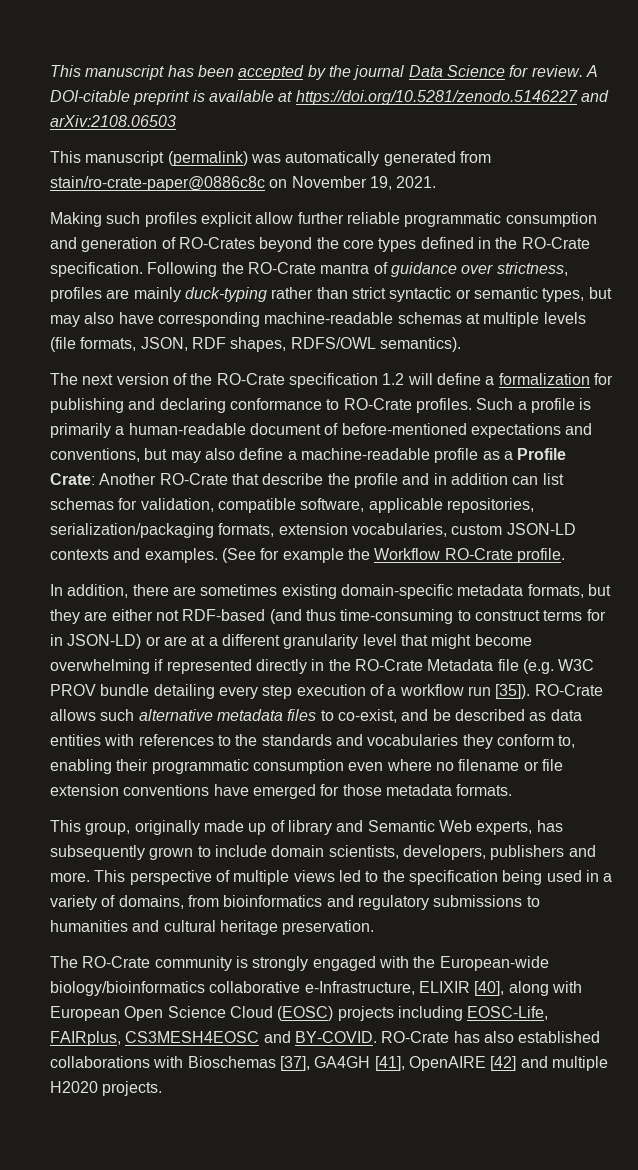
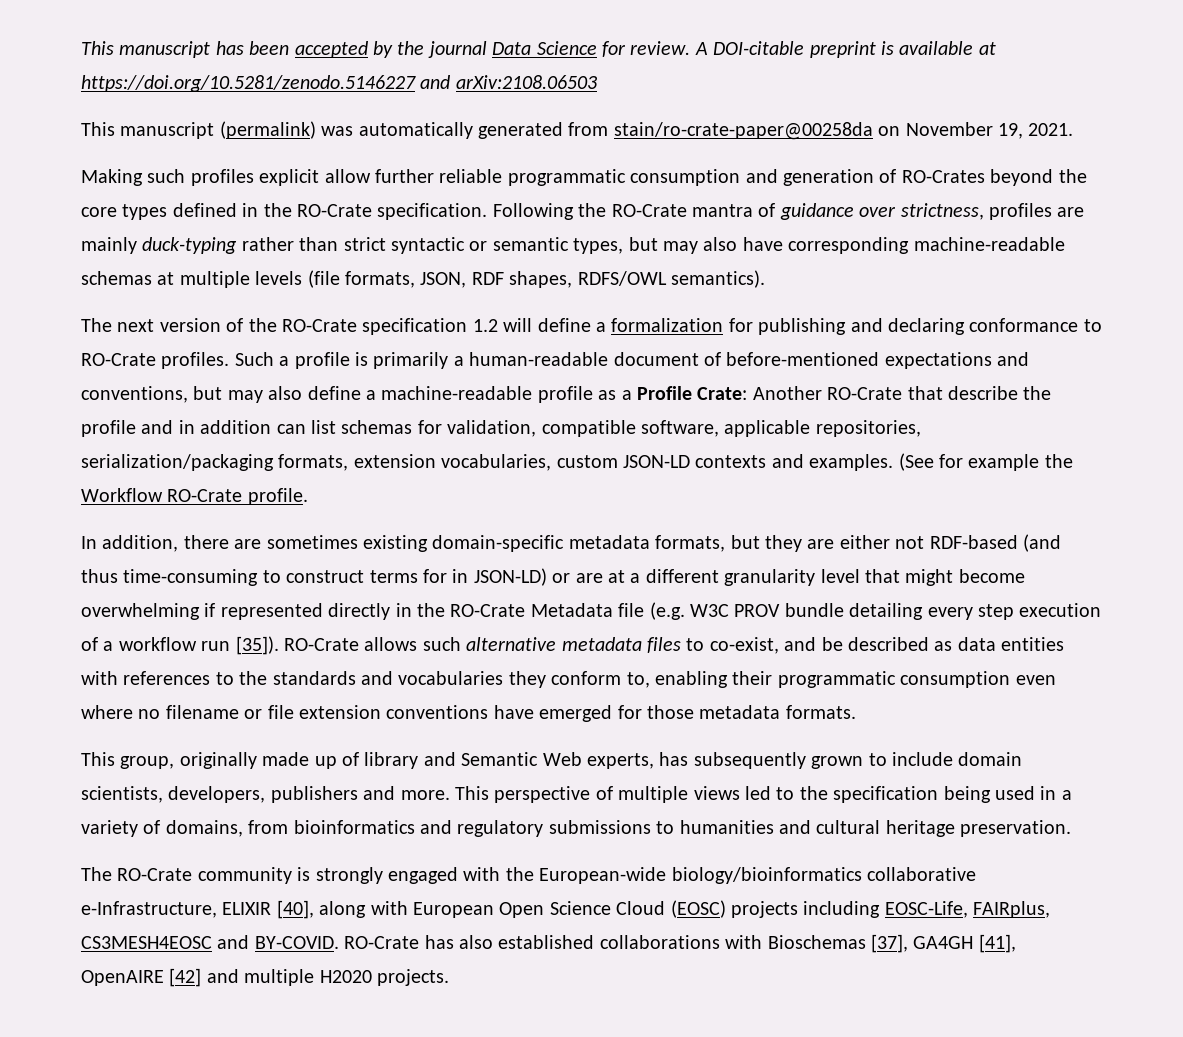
- This manuscript (permalink) was automatically generated from stain/ro-crate-paper@0886c8c on November 19, 2021.
+ This manuscript (permalink) was automatically generated from stain/ro-crate-paper@00258da on November 19, 2021.

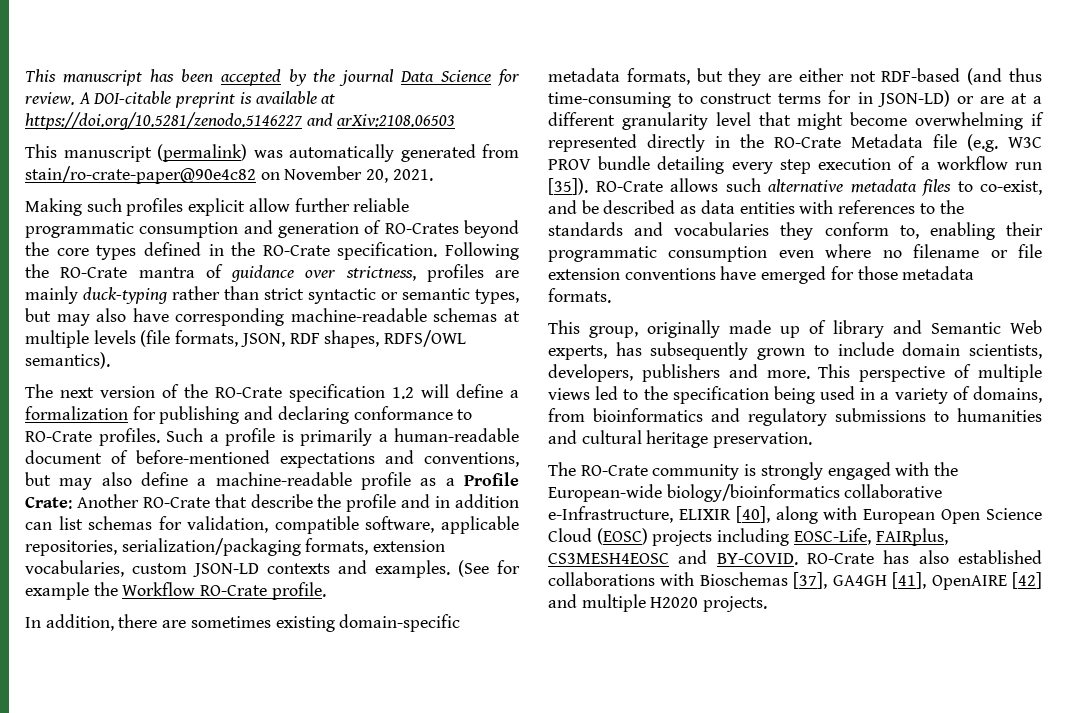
- This manuscript (permalink) was automatically generated from stain/ro-crate-paper@00258da on November 19, 2021.
+ This manuscript (permalink) was automatically generated from stain/ro-crate-paper@90e4c82 on November 20, 2021.

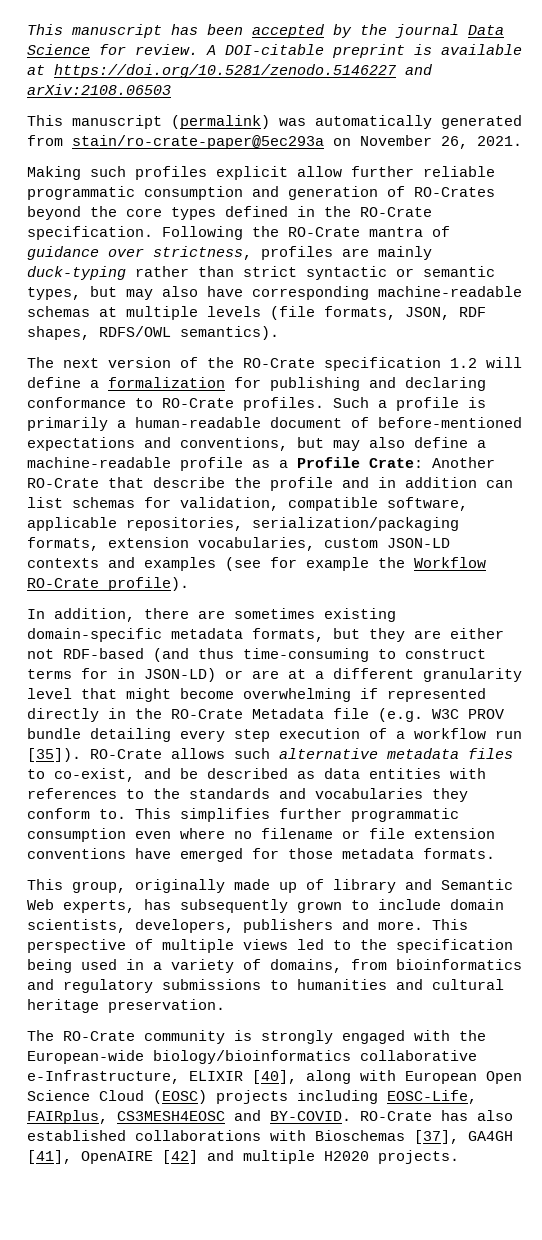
- This manuscript (permalink) was automatically generated from stain/ro-crate-paper@90e4c82 on November 20, 2021.
+ This manuscript (permalink) was automatically generated from stain/ro-crate-paper@5ec293a on November 26, 2021.
- Such a profile is primarily a human-readable document of before-mentioned expectations and conventions, but may also define a machine-readable profile as a Profile Crate: Another RO-Crate that describe the profile and in addition can list schemas for validation, compatible software, applicable repositories, serialization/packaging formats, extension vocabularies, custom JSON-LD contexts and examples. (See for example the Workflow RO-Crate profile.
+ Such a profile is primarily a human-readable document of before-mentioned expectations and conventions, but may also define a machine-readable profile as a Profile Crate: Another RO-Crate that describe the profile and in addition can list schemas for validation, compatible software, applicable repositories, serialization/packaging formats, extension vocabularies, custom JSON-LD contexts and examples (see for example the Workflow RO-Crate profile).
- RO-Crate allows such alternative metadata files to co-exist, and be described as data entities with references to the standards and vocabularies they conform to, enabling their programmatic consumption even where no filename or file extension conventions have emerged for those metadata formats.
+ RO-Crate allows such alternative metadata files to co-exist, and be described as data entities with references to the standards and vocabularies they conform to. This simplifies further programmatic consumption even where no filename or file extension conventions have emerged for those metadata formats.

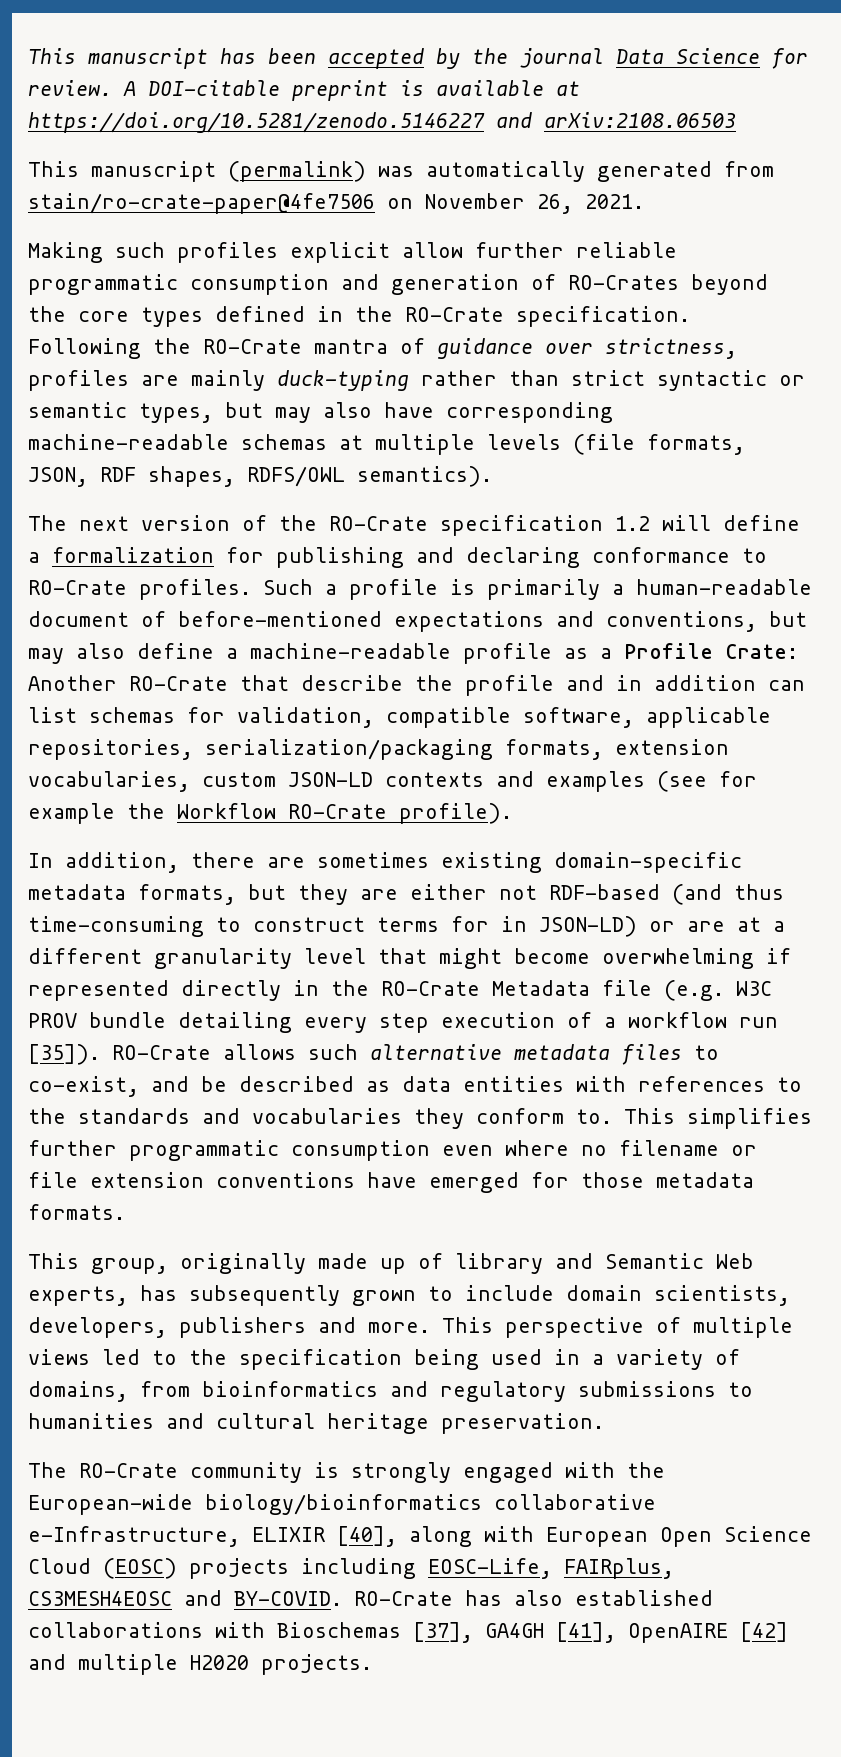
- This manuscript (permalink) was automatically generated from stain/ro-crate-paper@5ec293a on November 26, 2021.
+ This manuscript (permalink) was automatically generated from stain/ro-crate-paper@4fe7506 on November 26, 2021.

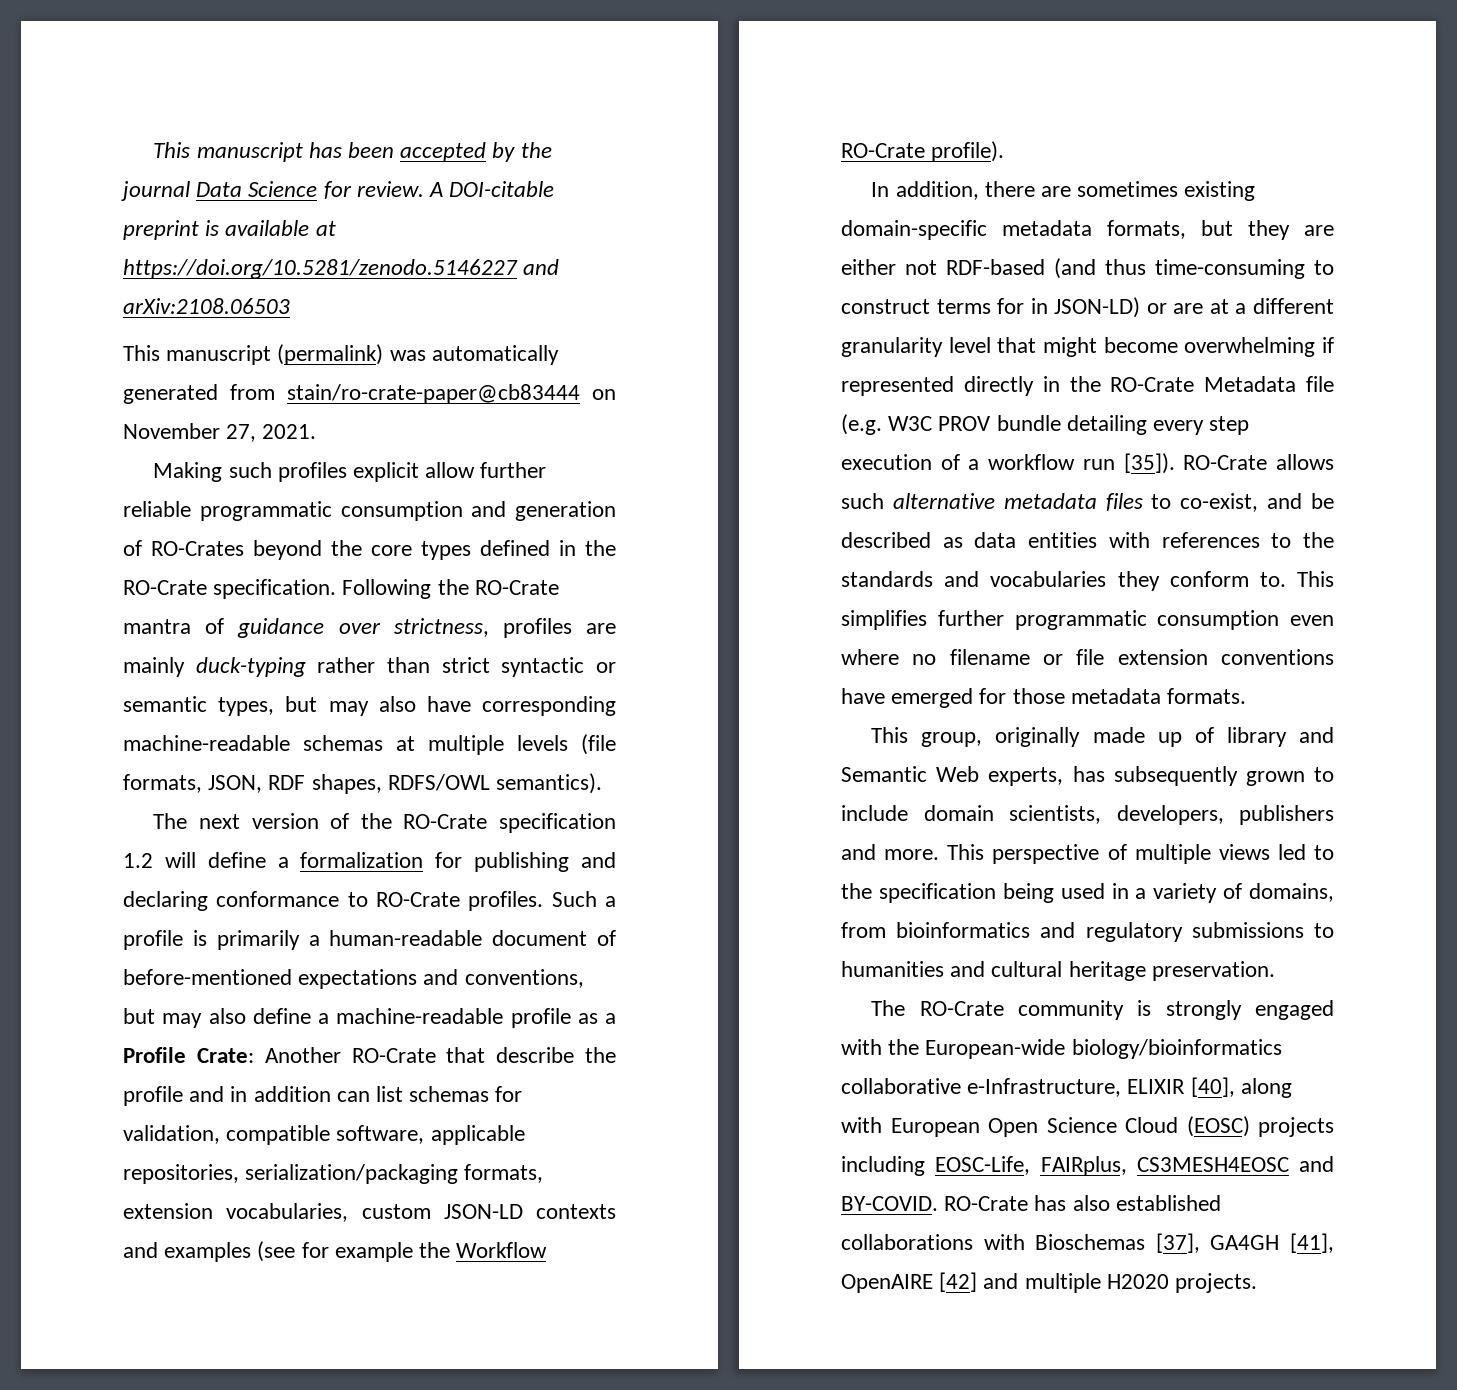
- This manuscript (permalink) was automatically generated from stain/ro-crate-paper@4fe7506 on November 26, 2021.
+ This manuscript (permalink) was automatically generated from stain/ro-crate-paper@cb83444 on November 27, 2021.

